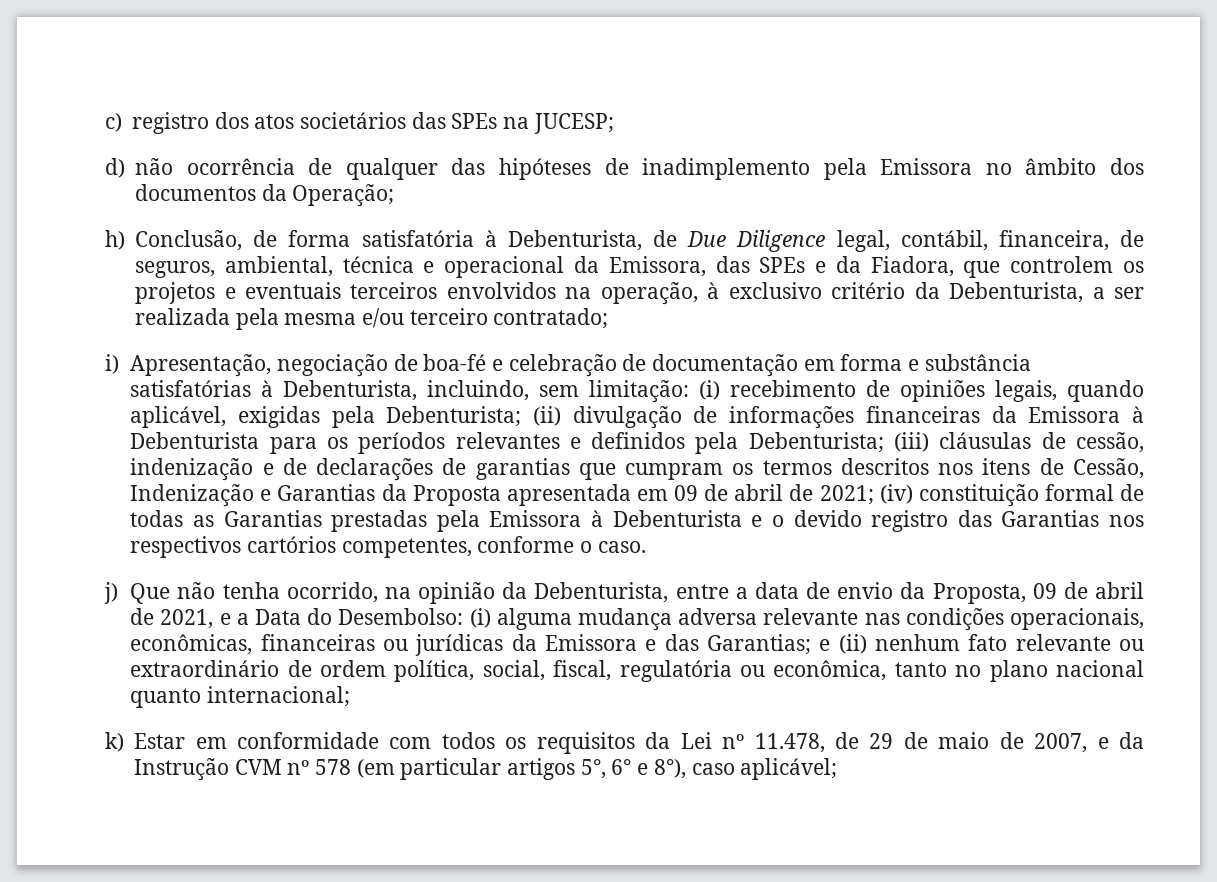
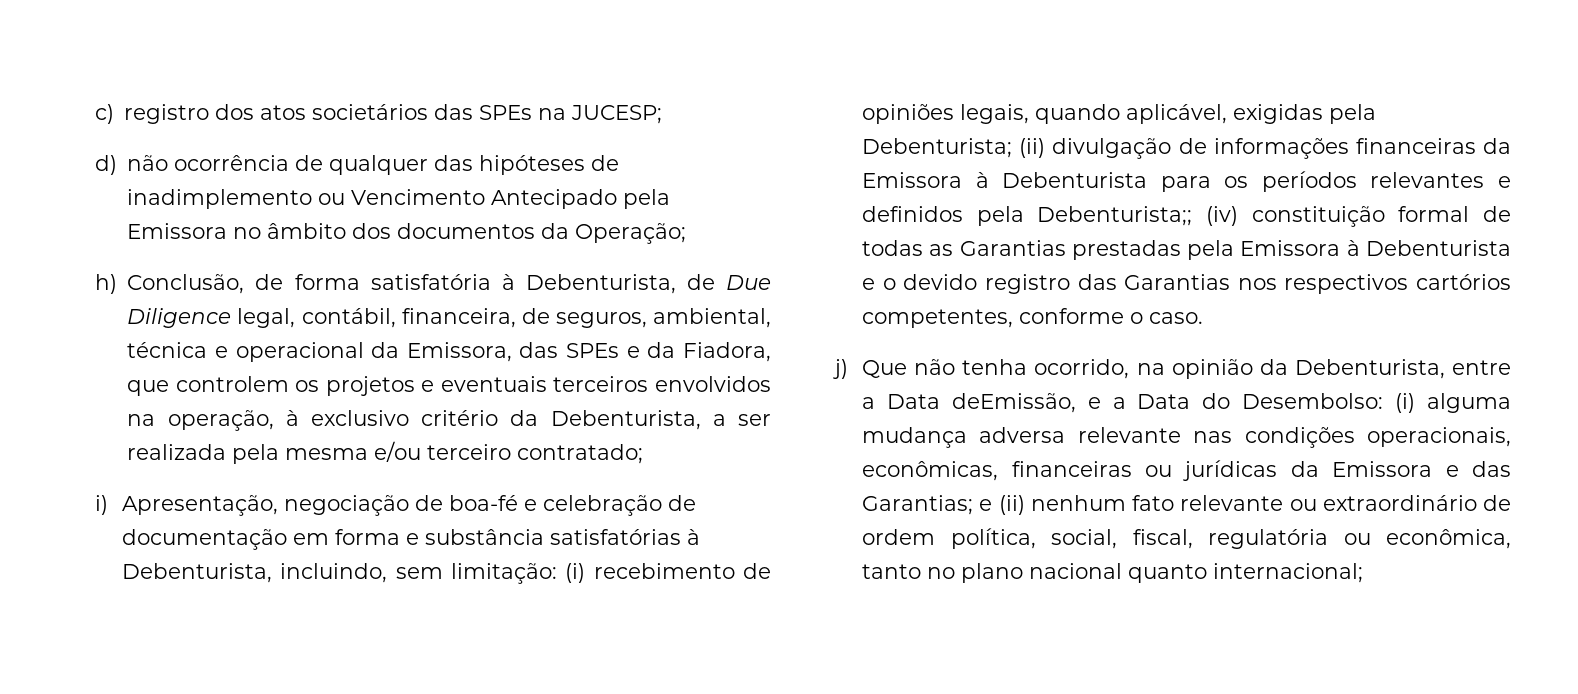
- d) não ocorrência de qualquer das hipóteses de inadimplemento pela Emissora no âmbito dos documentos da Operação;
+ d) não ocorrência de qualquer das hipóteses de inadimplemento ou Vencimento Antecipado pela Emissora no âmbito dos documentos da Operação;
- (ii) divulgação de informações financeiras da Emissora à Debenturista para os períodos relevantes e definidos pela Debenturista; (iii) cláusulas de cessão, indenização e de declarações de garantias que cumpram os termos descritos nos itens de Cessão, Indenização e Garantias da Proposta apresentada em 09 de abril de 2021;
+ (ii) divulgação de informações financeiras da Emissora à Debenturista para os períodos relevantes e definidos pela Debenturista;;
- j) Que não tenha ocorrido, na opinião da Debenturista, entre a data de envio da Proposta, 09 de abril de 2021, e a Data do Desembolso: (i) alguma mudança adversa relevante nas condições operacionais, econômicas, financeiras ou jurídicas da Emissora e das Garantias; e (ii) nenhum fato relevante ou extraordinário de ordem política, social, fiscal, regulatória ou econômica, tanto no plano nacional quanto internacional;
+ j) Que não tenha ocorrido, na opinião da Debenturista, entre a Data deEmissão, e a Data do Desembolso: (i) alguma mudança adversa relevante nas condições operacionais, econômicas, financeiras ou jurídicas da Emissora e das Garantias; e (ii) nenhum fato relevante ou extraordinário de ordem política, social, fiscal, regulatória ou econômica, tanto no plano nacional quanto internacional;
- k) Estar em conformidade com todos os requisitos da Lei nº 11.478, de 29 de maio de 2007, e da Instrução CVM nº 578 (em particular artigos 5°, 6° e 8°), caso aplicável;

